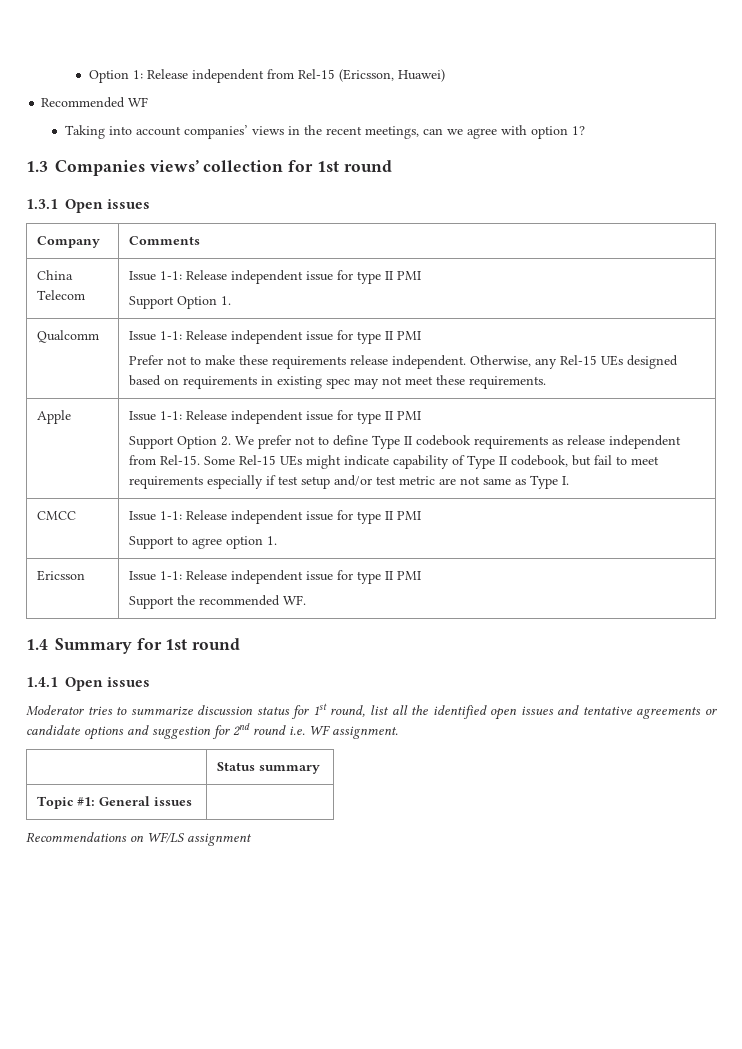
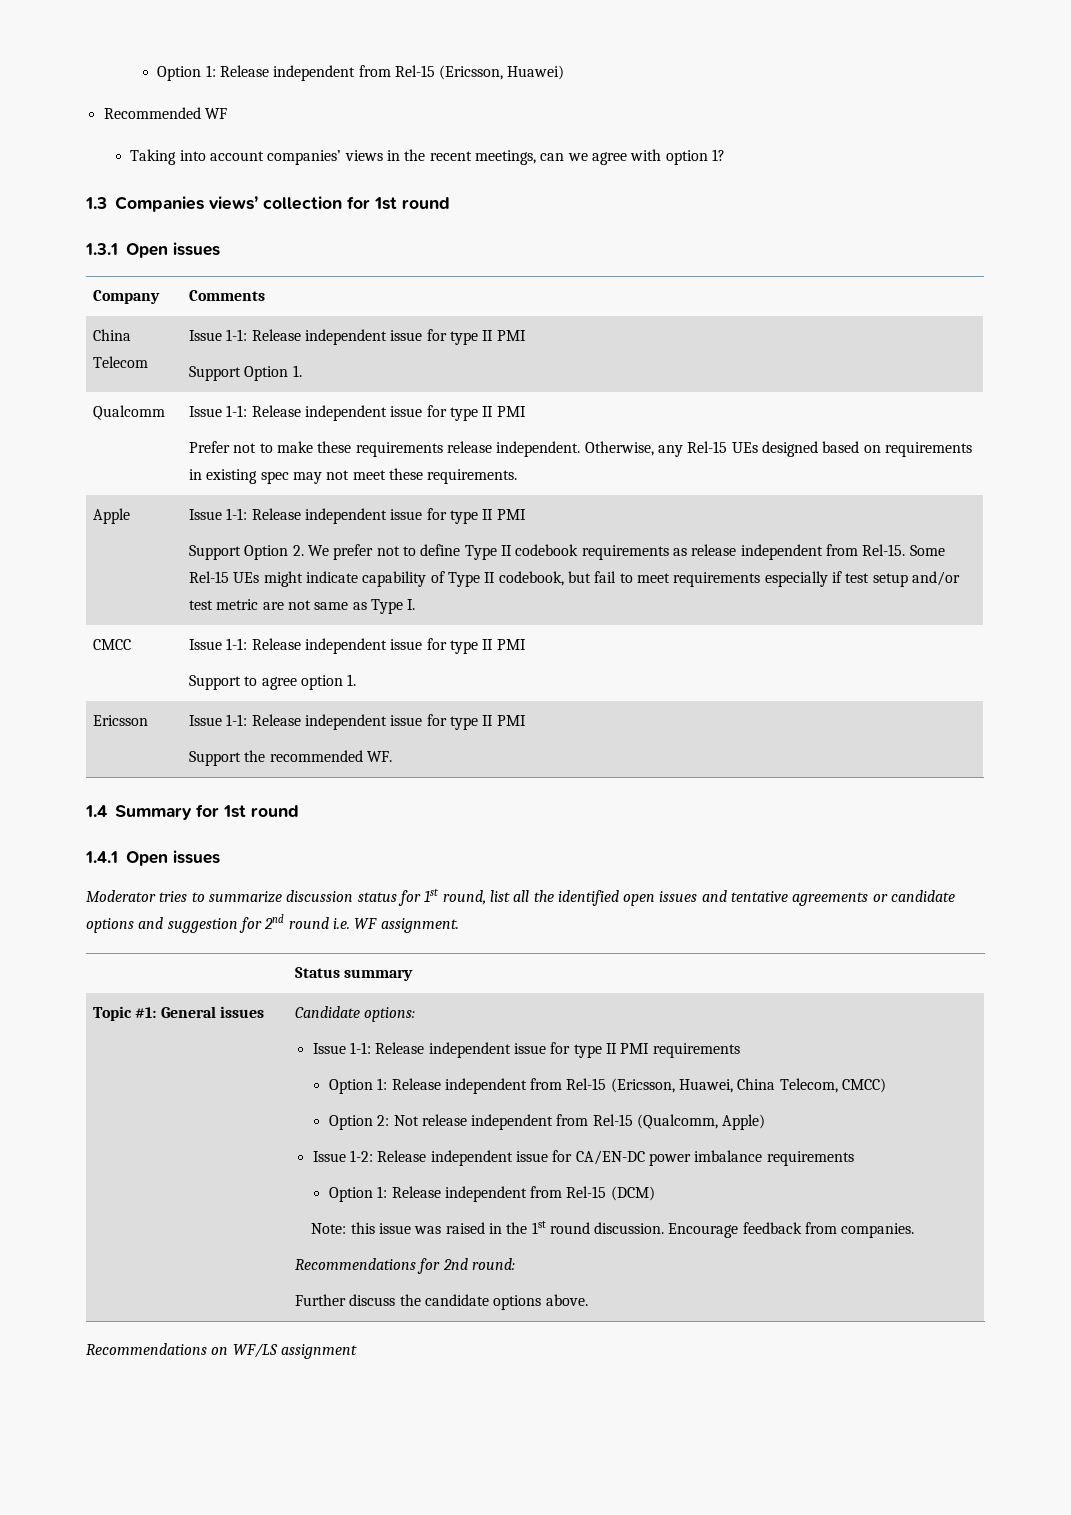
+ Candidate options:
+ Issue 1-1: Release independent issue for type II PMI requirements
+ Option 1: Release independent from Rel-15 (Ericsson, Huawei, China Telecom, CMCC)
+ Option 2: Not release independent from Rel-15 (Qualcomm, Apple)
+ Issue 1-2: Release independent issue for CA/EN-DC power imbalance requirements
+ Option 1: Release independent from Rel-15 (DCM)
+ Note: this issue was raised in the 1st round discussion. Encourage feedback from companies.
+ Recommendations for 2nd round:
+ Further discuss the candidate options above.

